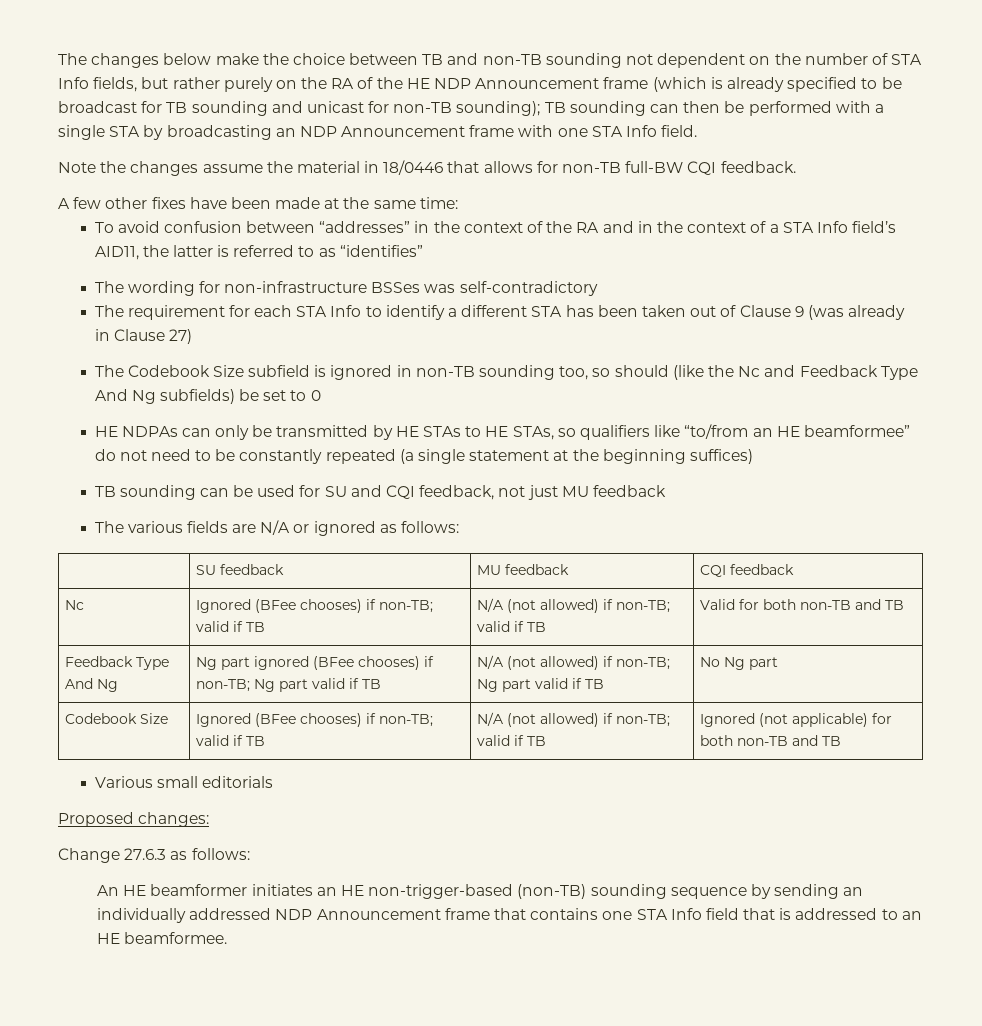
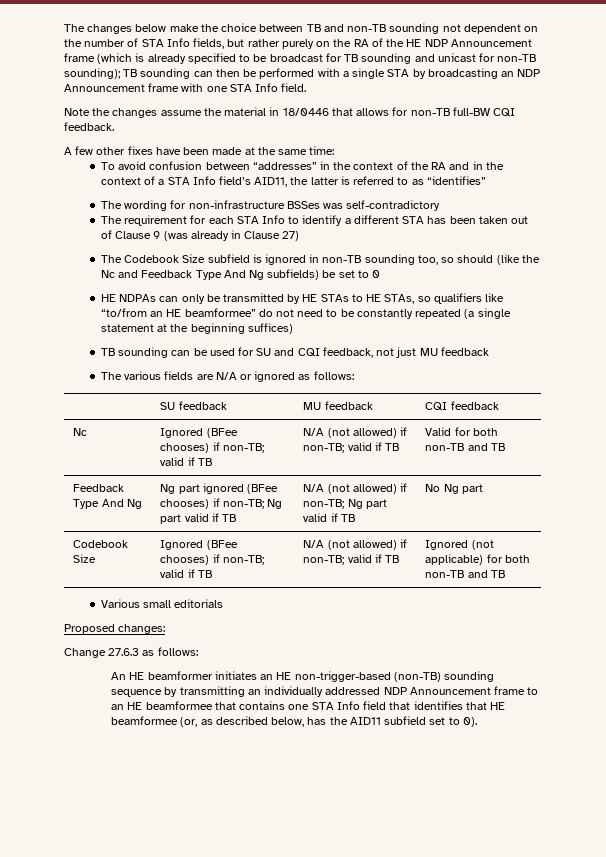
- An HE beamformer initiates an HE non-trigger-based (non-TB) sounding sequence by sending an individually addressed NDP Announcement frame that contains one STA Info field that is addressed to an HE beamformee.
+ An HE beamformer initiates an HE non-trigger-based (non-TB) sounding sequence by transmitting an individually addressed NDP Announcement frame to an HE beamformee that contains one STA Info field that identifies that HE beamformee (or, as described below, has the AID11 subfield set to 0).

